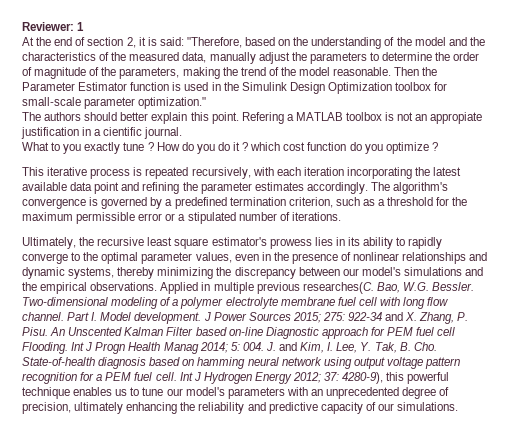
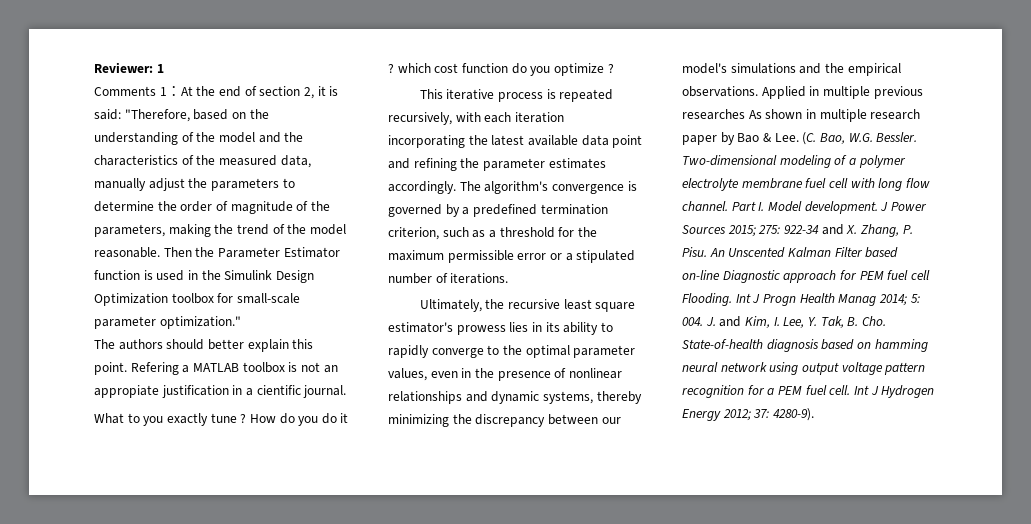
- At the end of section 2, it is said: "Therefore, based on the understanding of the model and the characteristics of the measured data, manually adjust the parameters to determine the order of magnitude of the parameters, making the trend of the model reasonable.
+ Comments 1：At the end of section 2, it is said: "Therefore, based on the understanding of the model and the characteristics of the measured data, manually adjust the parameters to determine the order of magnitude of the parameters, making the trend of the model reasonable.
- Applied in multiple previous researches(C. Bao, W.G. Bessler.
+ Applied in multiple previous researches As shown in multiple research paper by Bao & Lee. (C. Bao, W.G. Bessler.
- Int J Hydrogen Energy 2012; 37: 4280-9), this powerful technique enables us to tune our model's parameters with an unprecedented degree of precision, ultimately enhancing the reliability and predictive capacity of our simulations.
+ Int J Hydrogen Energy 2012; 37: 4280-9).

